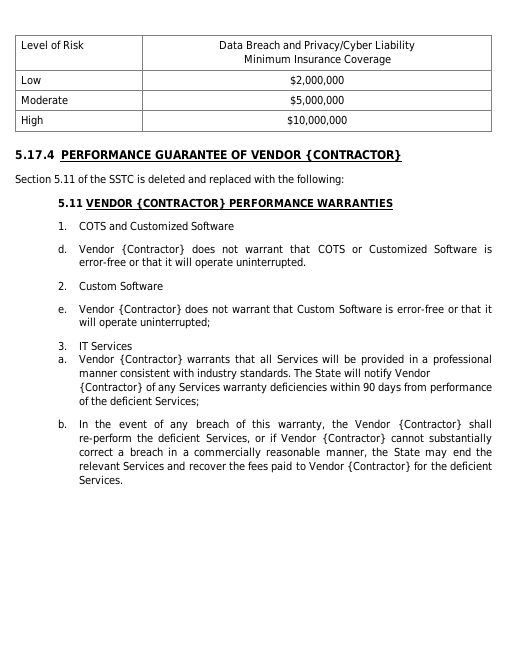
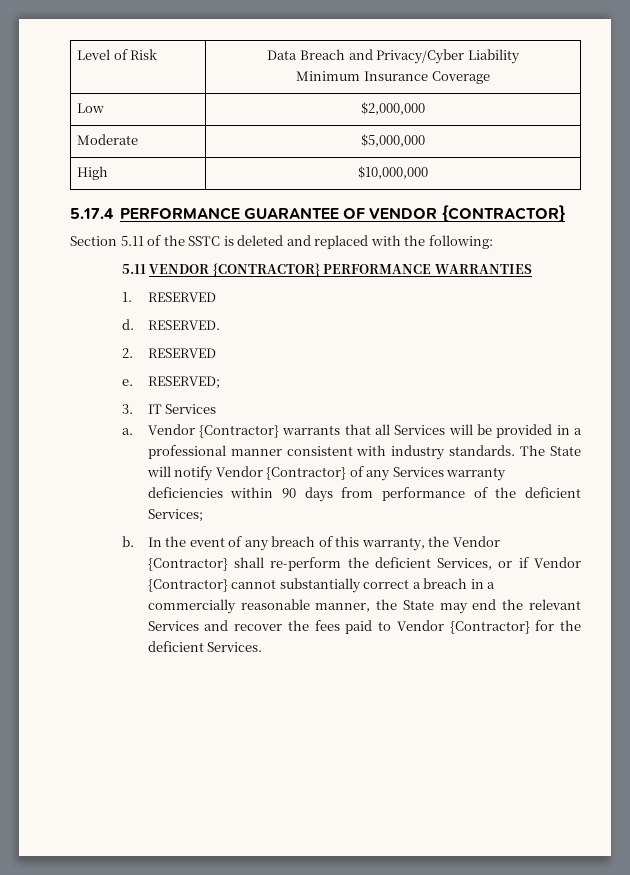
- 1. COTS and Customized Software
- d. Vendor {Contractor} does not warrant that COTS or Customized Software is error-free or that it will operate uninterrupted.
+ 1. RESERVED
+ d. RESERVED.
- 2. Custom Software
+ 2. RESERVED
- Vendor {Contractor} does not warrant that Custom Software is error-free or that it will operate uninterrupted;
+ RESERVED;

